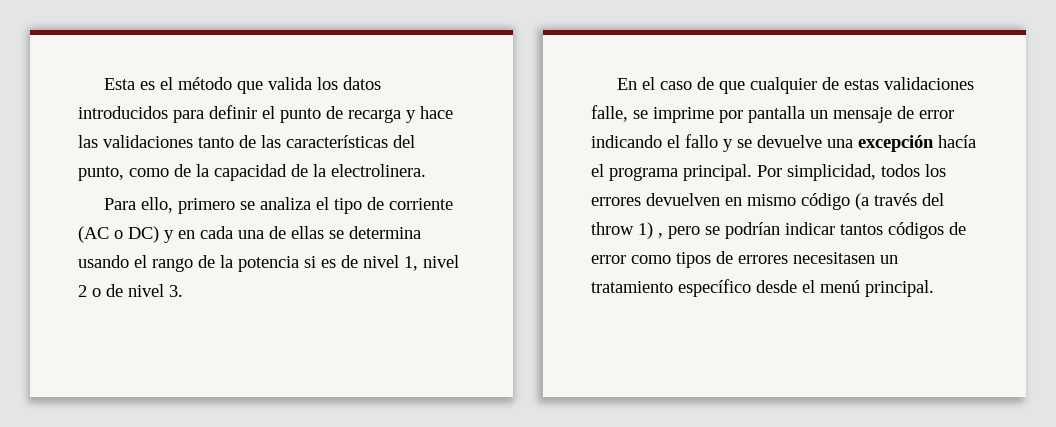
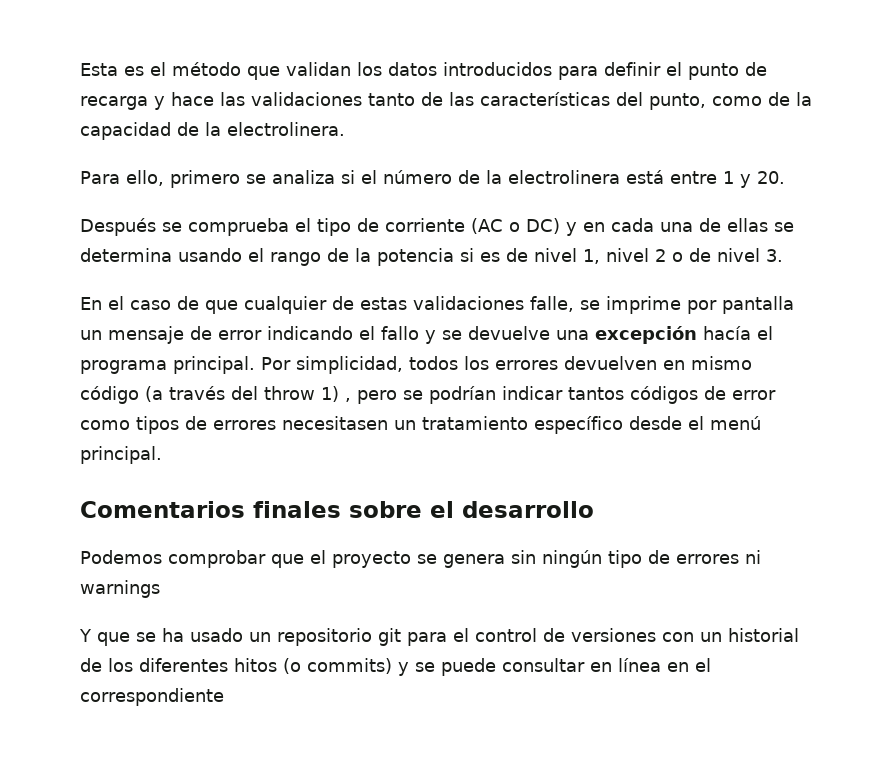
- Esta es el método que valida los datos introducidos para definir el punto de recarga y hace las validaciones tanto de las características del punto, como de la capacidad de la electrolinera.
+ Esta es el método que validan los datos introducidos para definir el punto de recarga y hace las validaciones tanto de las características del punto, como de la capacidad de la electrolinera.
- Para ello, primero se analiza el tipo de corriente (AC o DC) y en cada una de ellas se determina usando el rango de la potencia si es de nivel 1, nivel 2 o de nivel 3.
+ Para ello, primero se analiza si el número de la electrolinera está entre 1 y 20.
+ Después se comprueba el tipo de corriente (AC o DC) y en cada una de ellas se determina usando el rango de la potencia si es de nivel 1, nivel 2 o de nivel 3.
+ Comentarios finales sobre el desarrollo
+ Podemos comprobar que el proyecto se genera sin ningún tipo de errores ni warnings
+ Y que se ha usado un repositorio git para el control de versiones con un historial de los diferentes hitos (o commits) y se puede consultar en línea en el correspondiente

